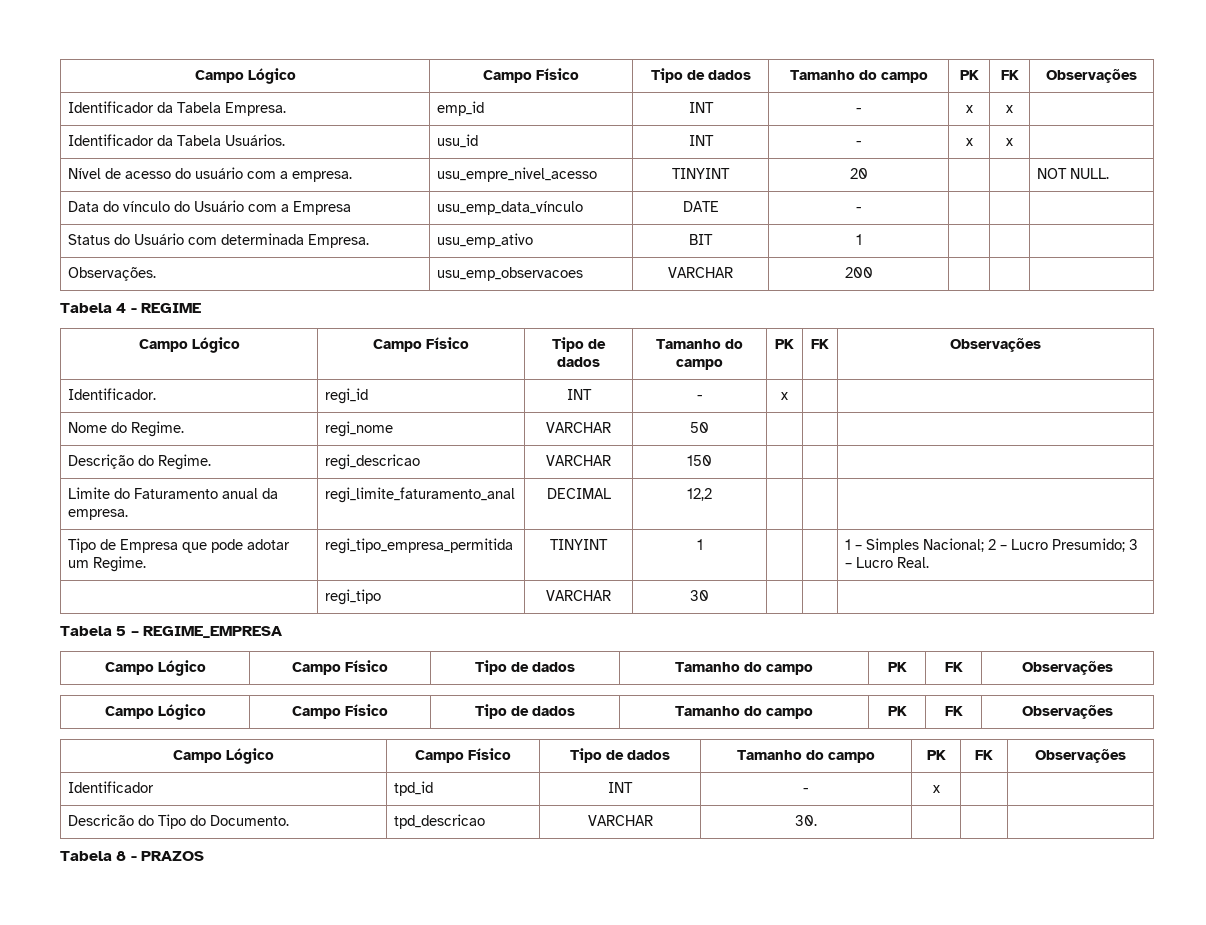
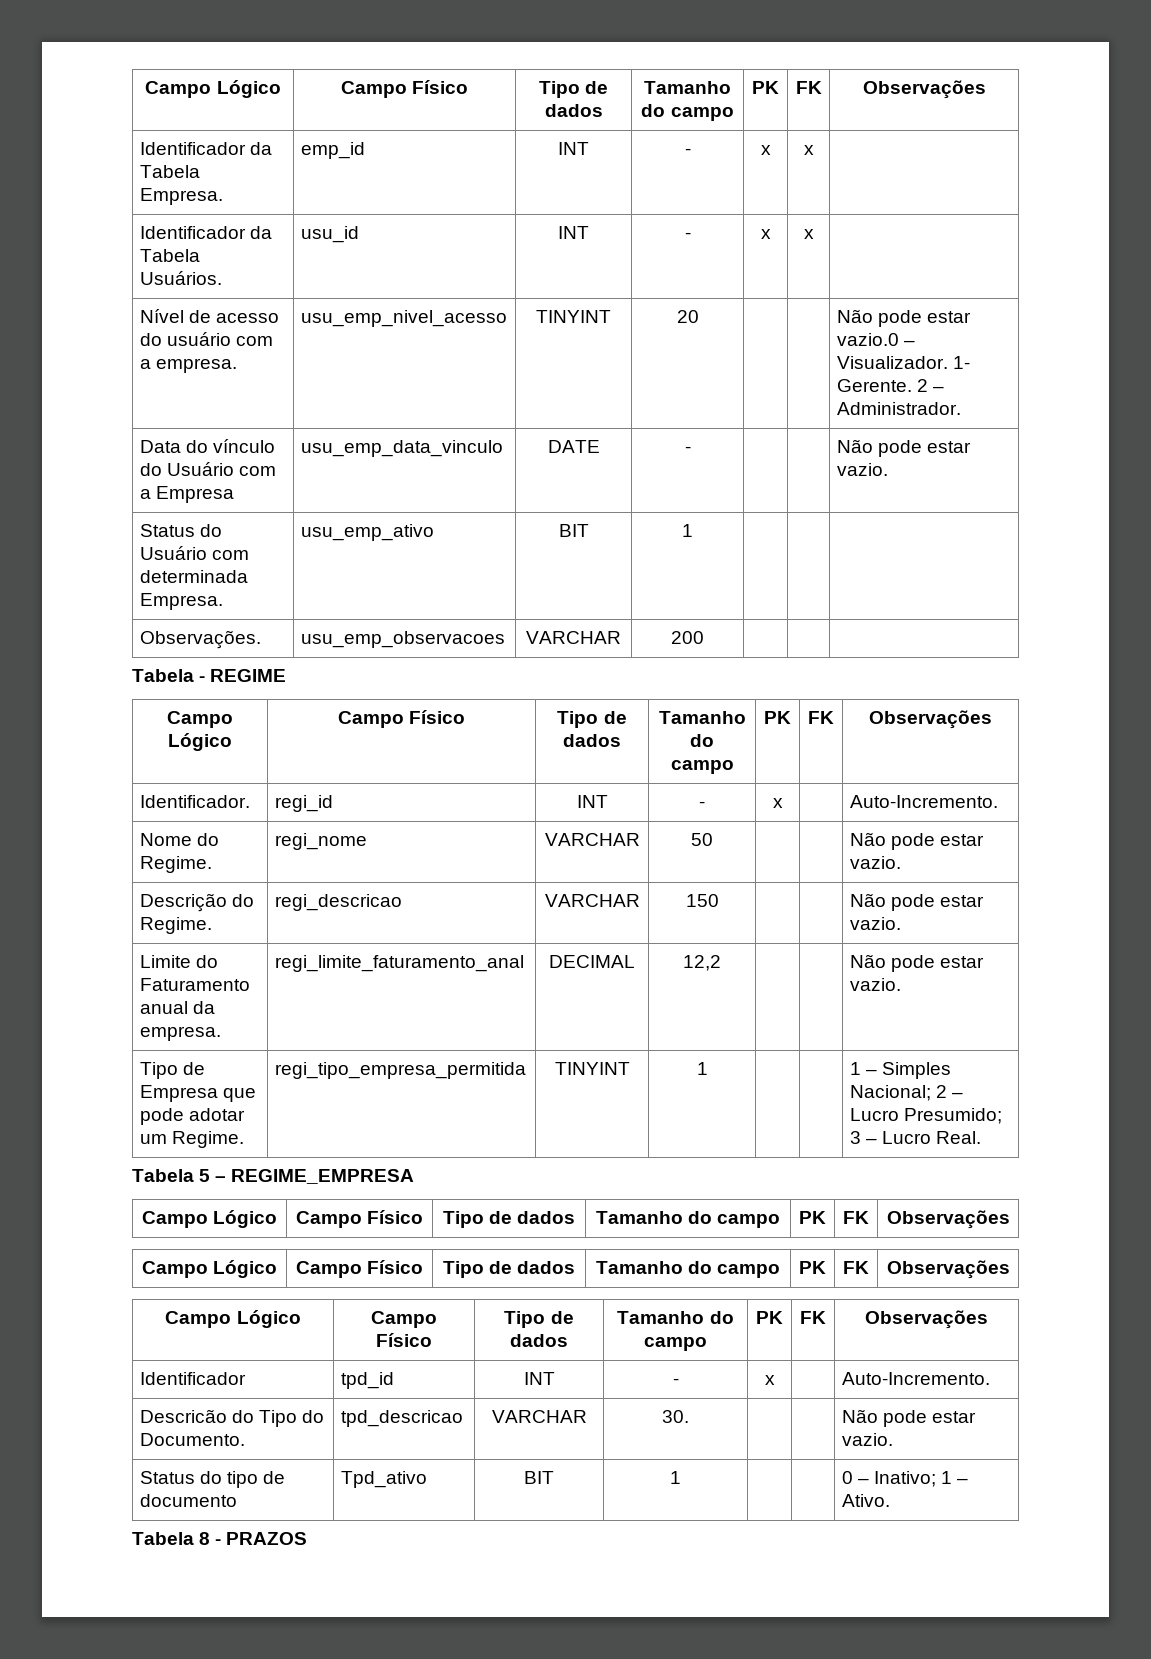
- Nível de acesso do usuário com a empresa. | usu_empre_nivel_acesso | TINYINT | 20 | | | NOT NULL.
+ Nível de acesso do usuário com a empresa. | usu_emp_nivel_acesso | TINYINT | 20 | | | Não pode estar vazio.0 – Visualizador. 1- Gerente. 2 – Administrador.
- Data do vínculo do Usuário com a Empresa | usu_emp_data_vínculo | DATE | - | | |
+ Data do vínculo do Usuário com a Empresa | usu_emp_data_vinculo | DATE | - | | | Não pode estar vazio.
- Tabela 4 - REGIME
+ Tabela - REGIME
- Identificador. | regi_id | INT | - | x | |
+ Identificador. | regi_id | INT | - | x | | Auto-Incremento.
- Nome do Regime. | regi_nome | VARCHAR | 50 | | |
+ Nome do Regime. | regi_nome | VARCHAR | 50 | | | Não pode estar vazio.
- Descrição do Regime. | regi_descricao | VARCHAR | 150 | | |
+ Descrição do Regime. | regi_descricao | VARCHAR | 150 | | | Não pode estar vazio.
- Limite do Faturamento anual da empresa. | regi_limite_faturamento_anal | DECIMAL | 12,2 | | |
+ Limite do Faturamento anual da empresa. | regi_limite_faturamento_anal | DECIMAL | 12,2 | | | Não pode estar vazio.
- | regi_tipo | VARCHAR | 30 | | |
- Identificador | tpd_id | INT | - | x | |
+ Identificador | tpd_id | INT | - | x | | Auto-Incremento.
- Descricão do Tipo do Documento. | tpd_descricao | VARCHAR | 30. | | |
+ Descricão do Tipo do Documento. | tpd_descricao | VARCHAR | 30. | | | Não pode estar vazio.
+ Status do tipo de documento | Tpd_ativo | BIT | 1 | | | 0 – Inativo; 1 – Ativo.

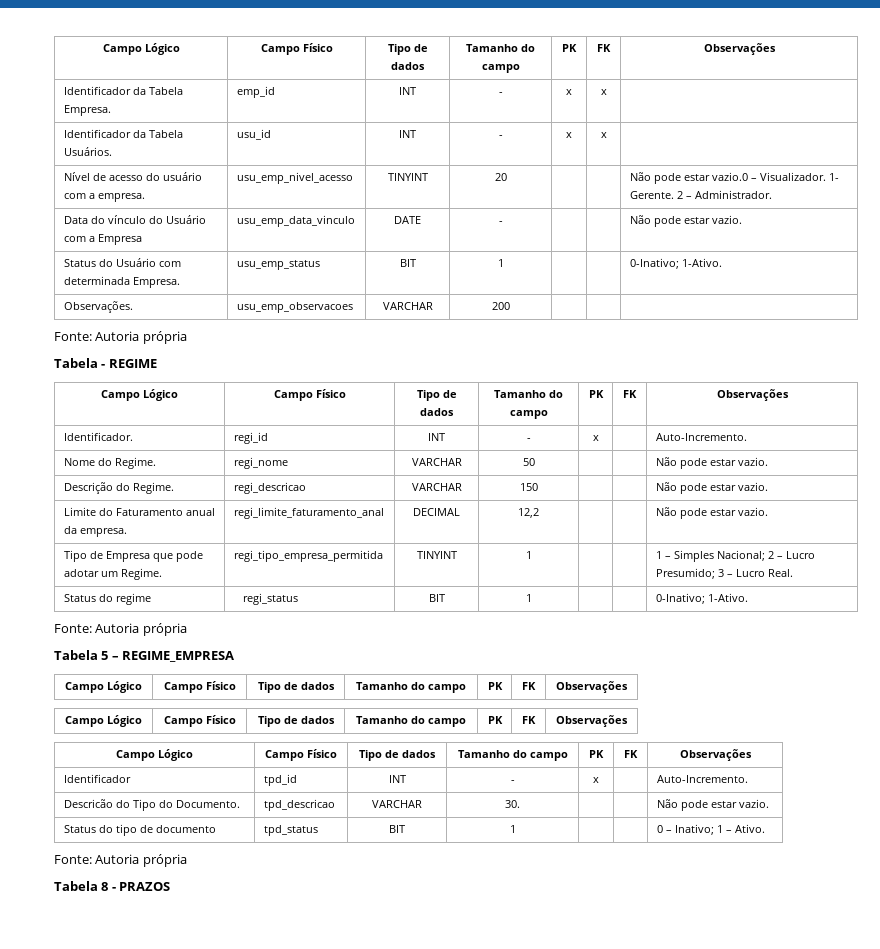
- Status do Usuário com determinada Empresa. | usu_emp_ativo | BIT | 1 | | |
+ Status do Usuário com determinada Empresa. | usu_emp_status | BIT | 1 | | | 0-Inativo; 1-Ativo.
  Observações. | usu_emp_observacoes | VARCHAR | 200 | | |
+ Fonte: Autoria própria
+ Status do regime | regi_status | BIT | 1 | | | 0-Inativo; 1-Ativo.
+ Fonte: Autoria própria
- Status do tipo de documento | Tpd_ativo | BIT | 1 | | | 0 – Inativo; 1 – Ativo.
+ Status do tipo de documento | tpd_status | BIT | 1 | | | 0 – Inativo; 1 – Ativo.
+ Fonte: Autoria própria

